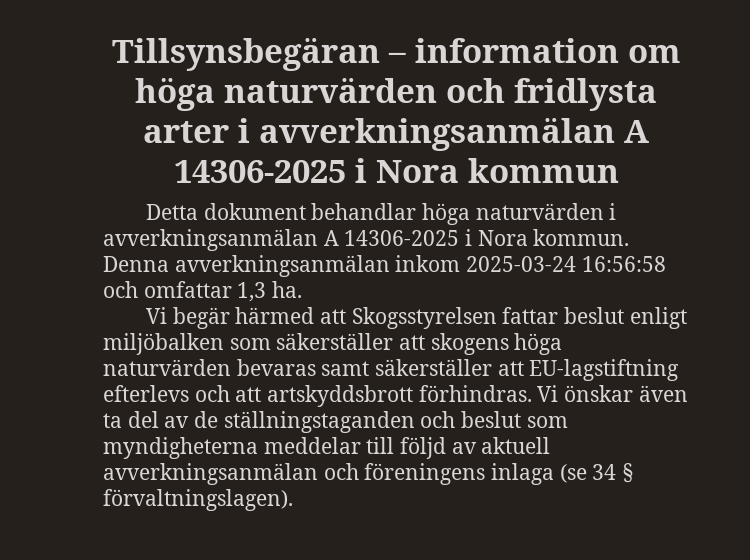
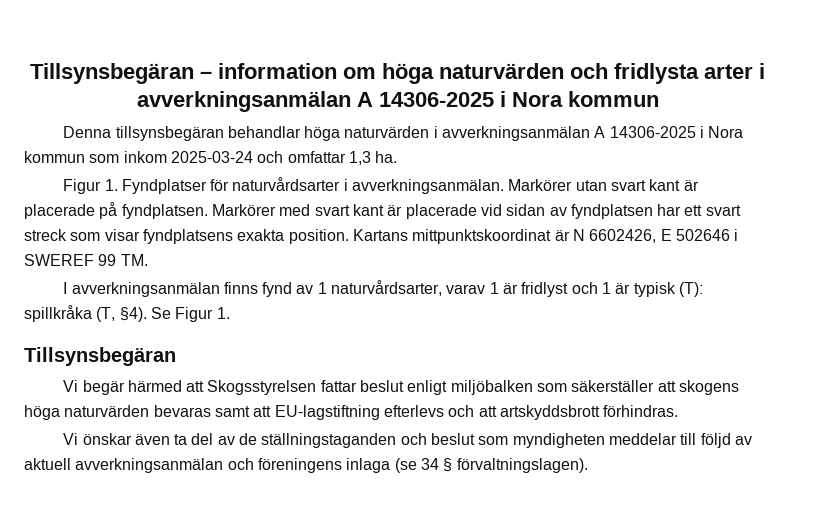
- Detta dokument behandlar höga naturvärden i avverkningsanmälan A 14306-2025 i Nora kommun. Denna avverkningsanmälan inkom 2025-03-24 16:56:58 och omfattar 1,3 ha.
+ Denna tillsynsbegäran behandlar höga naturvärden i avverkningsanmälan A 14306-2025 i Nora kommun som inkom 2025-03-24 och omfattar 1,3 ha.
+ Figur 1. Fyndplatser för naturvårdsarter i avverkningsanmälan. Markörer utan svart kant är placerade på fyndplatsen. Markörer med svart kant är placerade vid sidan av fyndplatsen har ett svart streck som visar fyndplatsens exakta position. Kartans mittpunktskoordinat är N 6602426, E 502646 i SWEREF 99 TM.
+ I avverkningsanmälan finns fynd av 1 naturvårdsarter, varav 1 är fridlyst och 1 är typisk (T): spillkråka (T, §4). Se Figur 1.
+ Tillsynsbegäran
- Vi begär härmed att Skogsstyrelsen fattar beslut enligt miljöbalken som säkerställer att skogens höga naturvärden bevaras samt säkerställer att EU-lagstiftning efterlevs och att artskyddsbrott förhindras. Vi önskar även ta del av de ställningstaganden och beslut som myndigheterna meddelar till följd av aktuell avverkningsanmälan och föreningens inlaga (se 34 § förvaltningslagen).
+ Vi begär härmed att Skogsstyrelsen fattar beslut enligt miljöbalken som säkerställer att skogens höga naturvärden bevaras samt att EU-lagstiftning efterlevs och att artskyddsbrott förhindras.
+ Vi önskar även ta del av de ställningstaganden och beslut som myndigheten meddelar till följd av aktuell avverkningsanmälan och föreningens inlaga (se 34 § förvaltningslagen).

